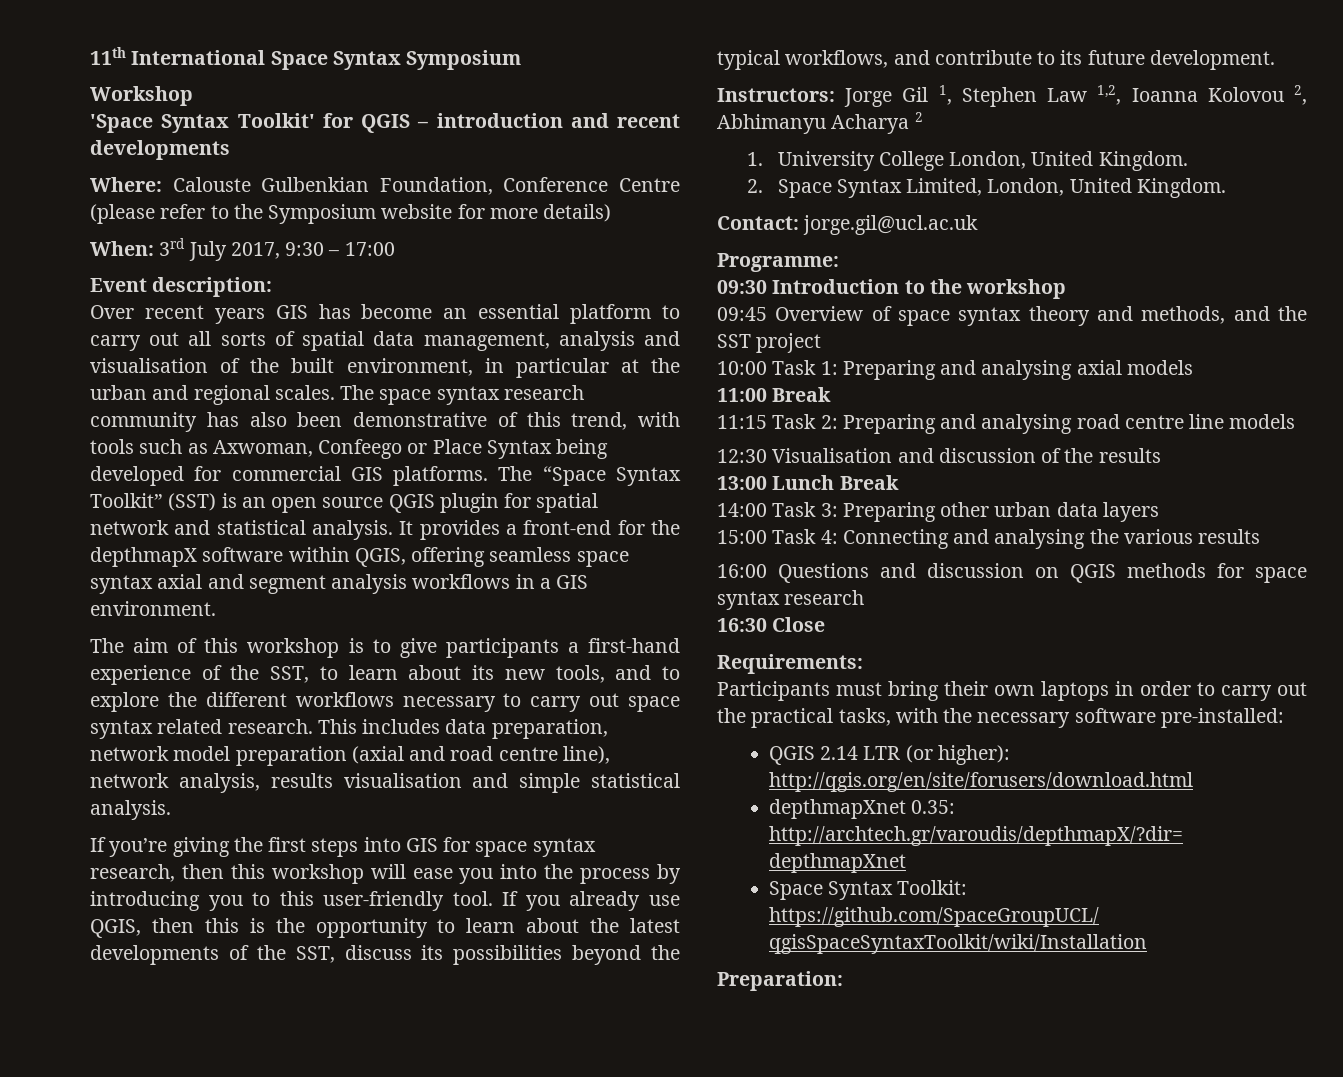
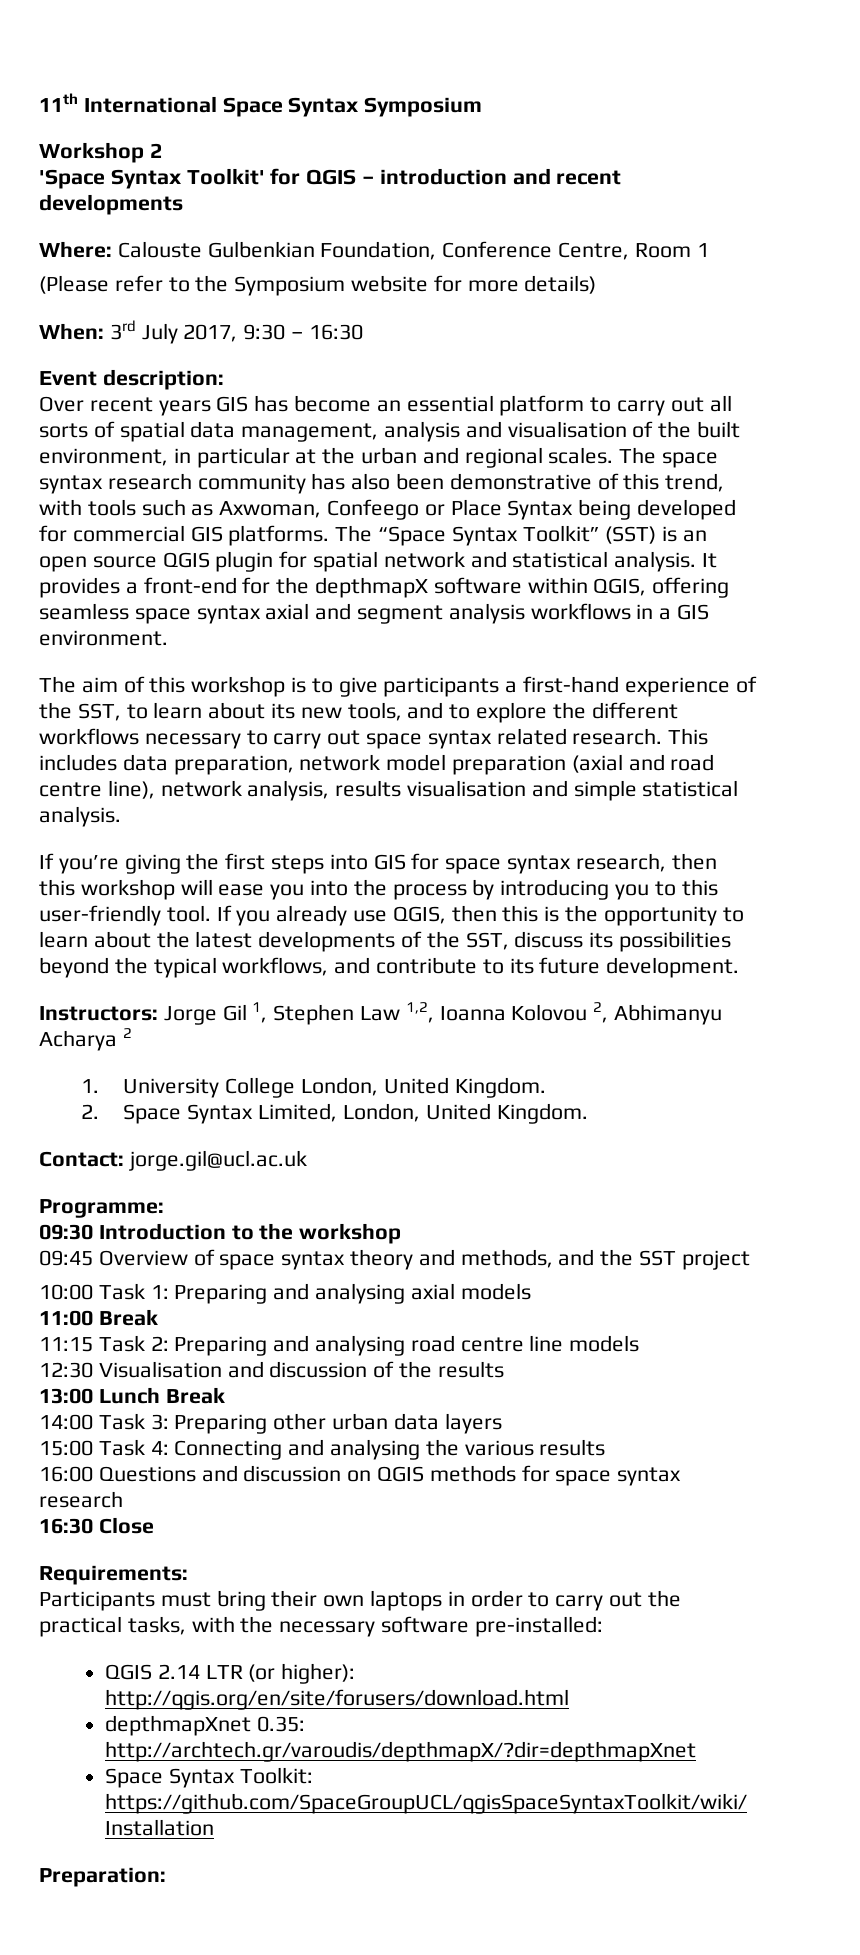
- Workshop
+ Workshop 2
- Where: Calouste Gulbenkian Foundation, Conference Centre (please refer to the Symposium website for more details)
+ Where: Calouste Gulbenkian Foundation, Conference Centre, Room 1
+ (Please refer to the Symposium website for more details)
- When: 3rd July 2017, 9:30 – 17:00
+ When: 3rd July 2017, 9:30 – 16:30

